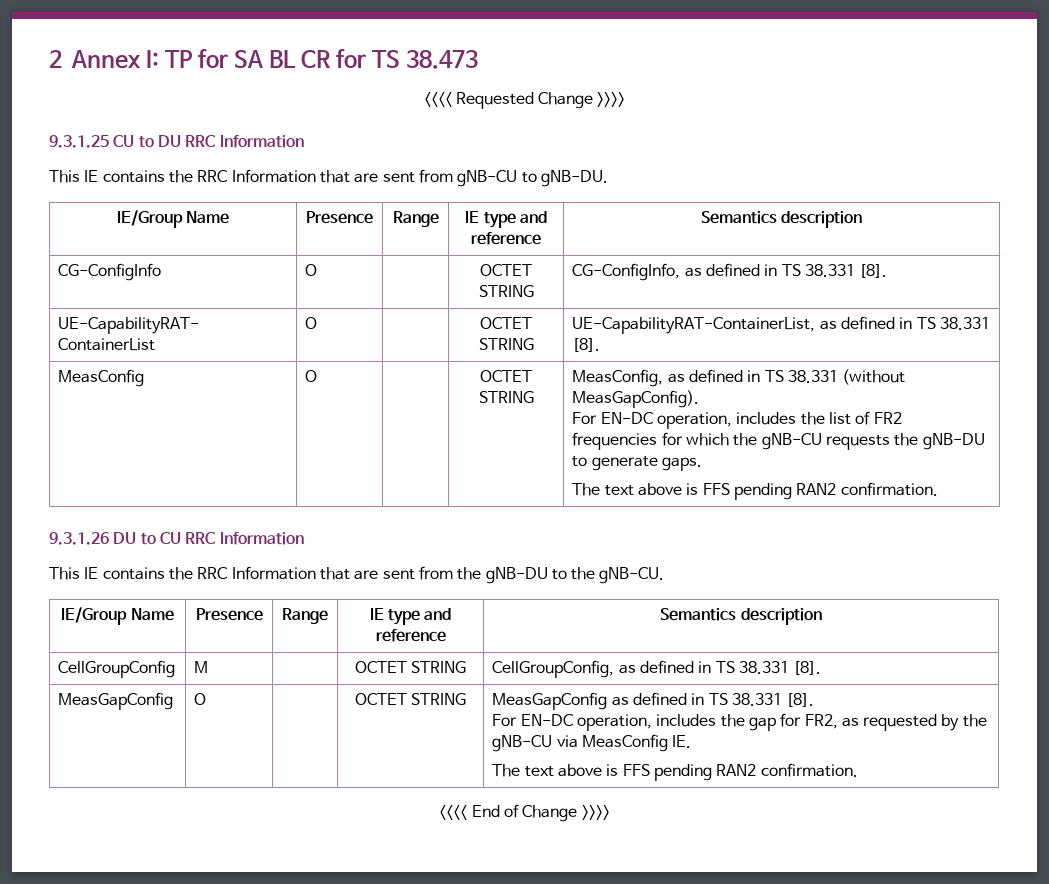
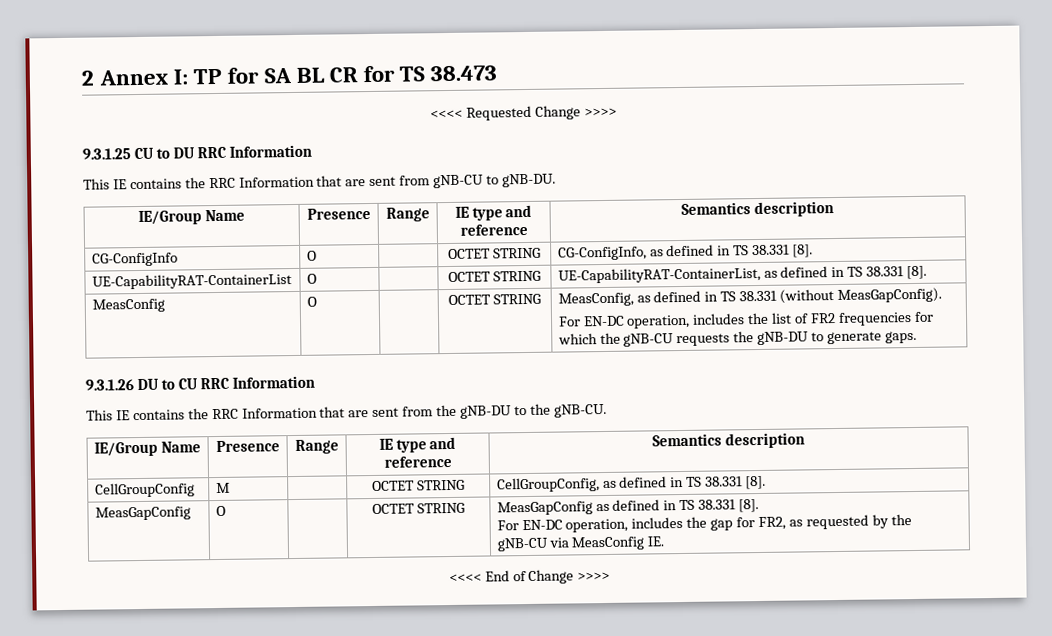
  MeasConfig | O | | OCTET STRING | MeasConfig, as defined in TS 38.331 (without MeasGapConfig).
  For EN-DC operation, includes the list of FR2 frequencies for which the gNB-CU requests the gNB-DU to generate gaps.
- The text above is FFS pending RAN2 confirmation.
  MeasGapConfig | O | | OCTET STRING | MeasGapConfig as defined in TS 38.331 [8].
  For EN-DC operation, includes the gap for FR2, as requested by the gNB-CU via MeasConfig IE.
- The text above is FFS pending RAN2 confirmation.

